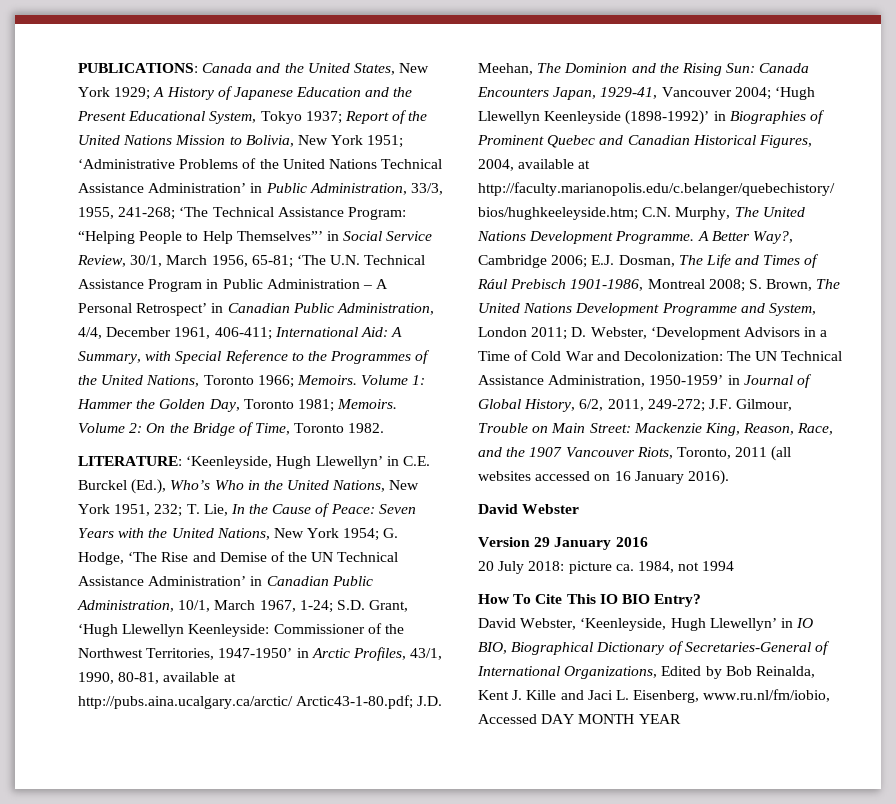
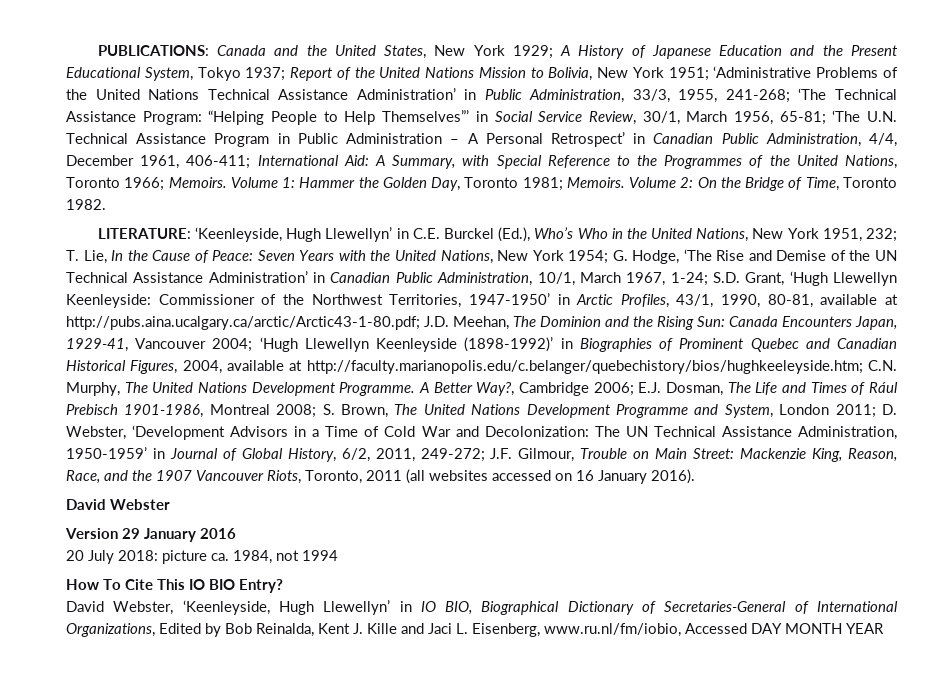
- Commissioner of the Northwest Territories, 1947-1950’ in Arctic Profiles, 43/1, 1990, 80-81, available at http://pubs.aina.ucalgary.ca/arctic/ Arctic43-1-80.pdf;
+ Commissioner of the Northwest Territories, 1947-1950’ in Arctic Profiles, 43/1, 1990, 80-81, available at http://pubs.aina.ucalgary.ca/arctic/Arctic43-1-80.pdf;

